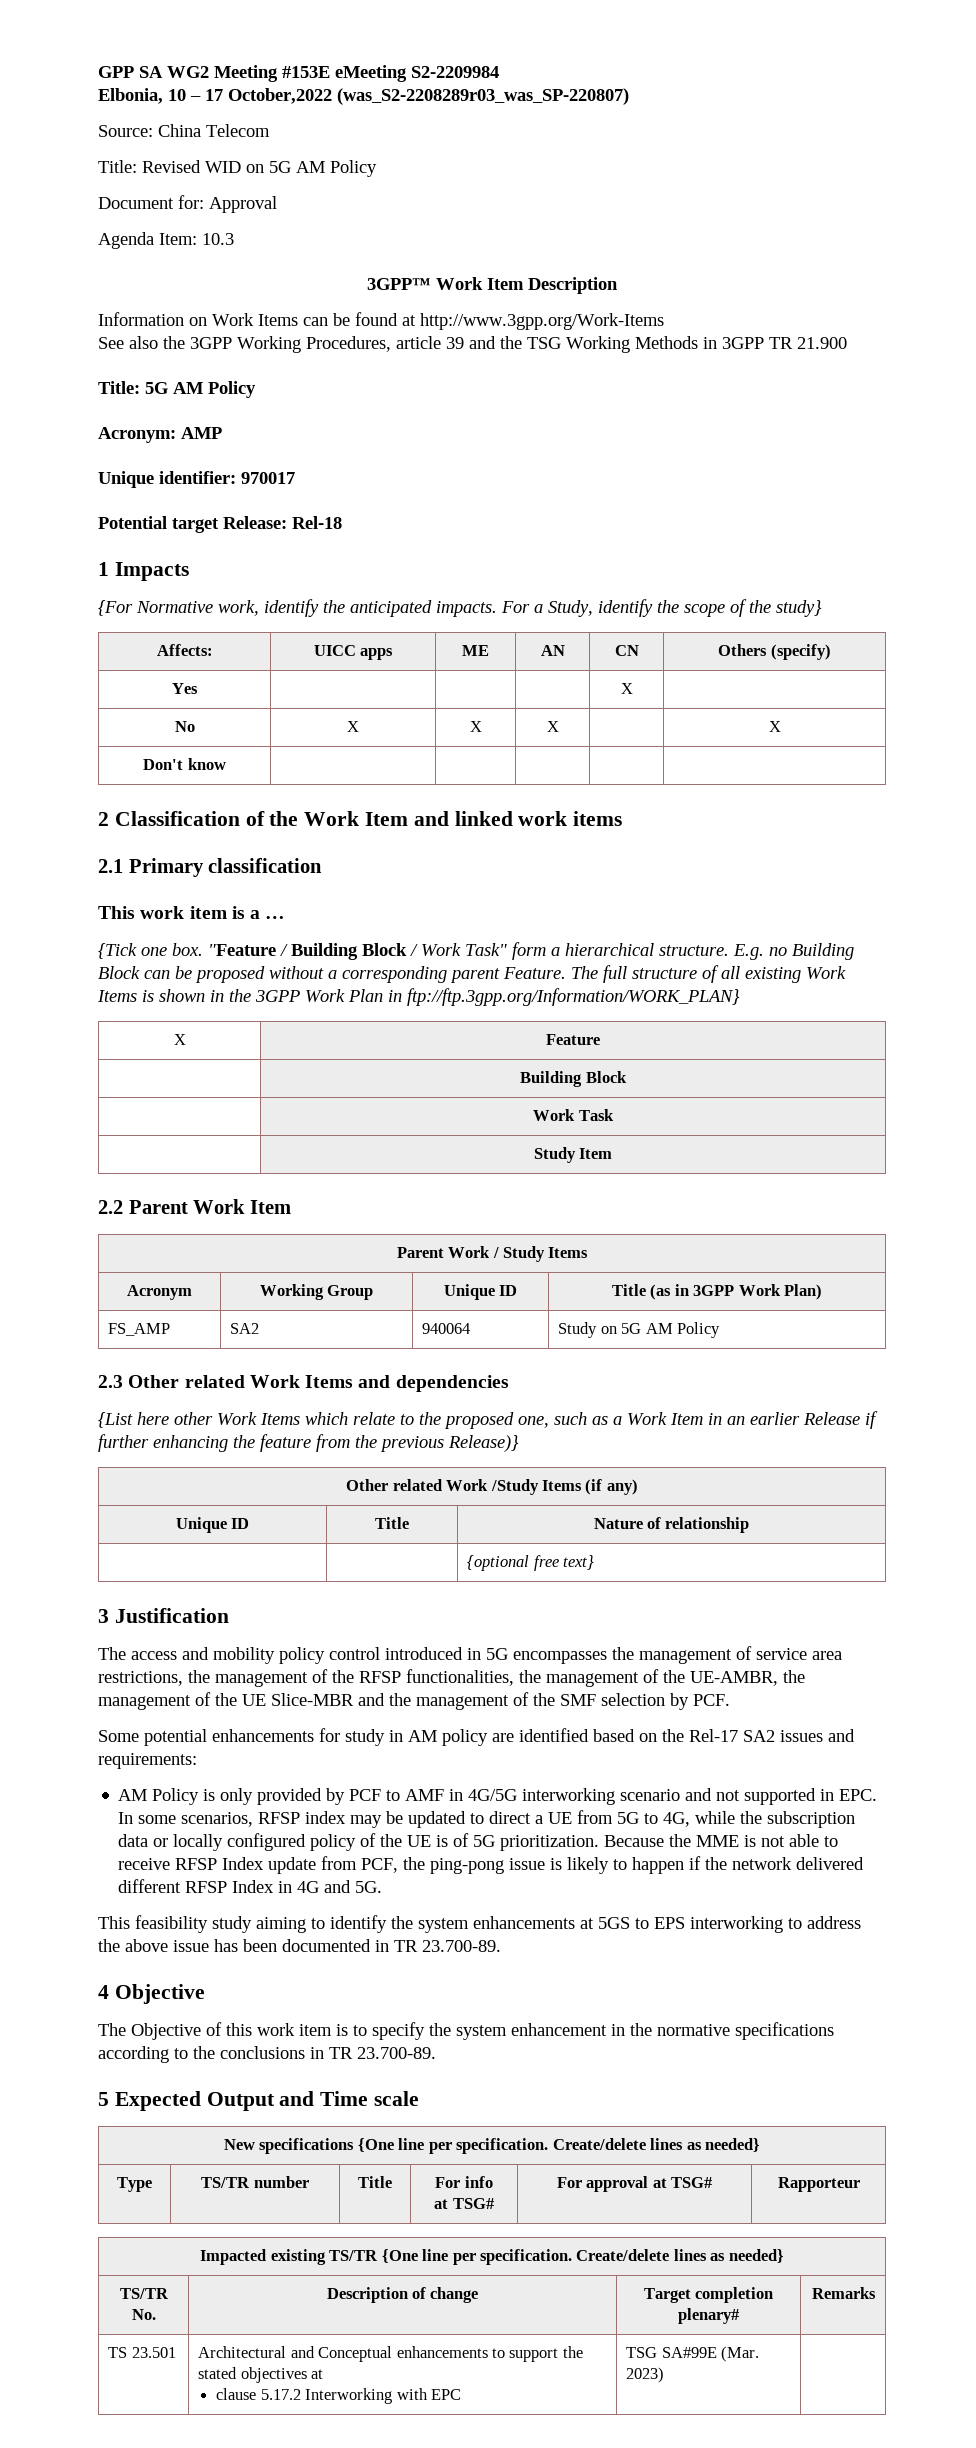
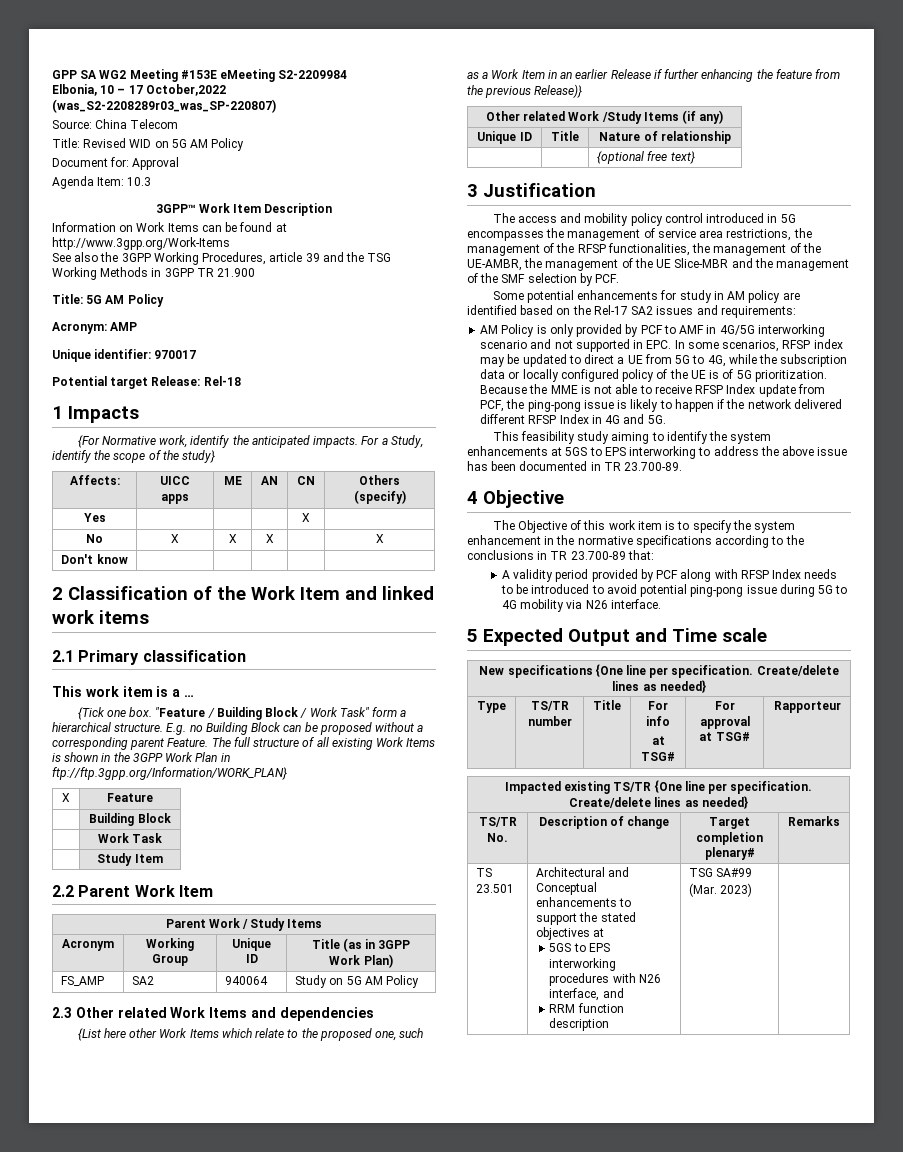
- The Objective of this work item is to specify the system enhancement in the normative specifications according to the conclusions in TR 23.700-89.
+ The Objective of this work item is to specify the system enhancement in the normative specifications according to the conclusions in TR 23.700-89 that:
+ A validity period provided by PCF along with RFSP Index needs to be introduced to avoid potential ping-pong issue during 5G to 4G mobility via N26 interface.
  TS 23.501 | Architectural and Conceptual enhancements to support the stated objectives at
- clause 5.17.2 Interworking with EPC | TSG SA#99E (Mar. 2023) |
+ 5GS to EPS interworking procedures with N26 interface, and
+ RRM function description | TSG SA#99 (Mar. 2023) |

